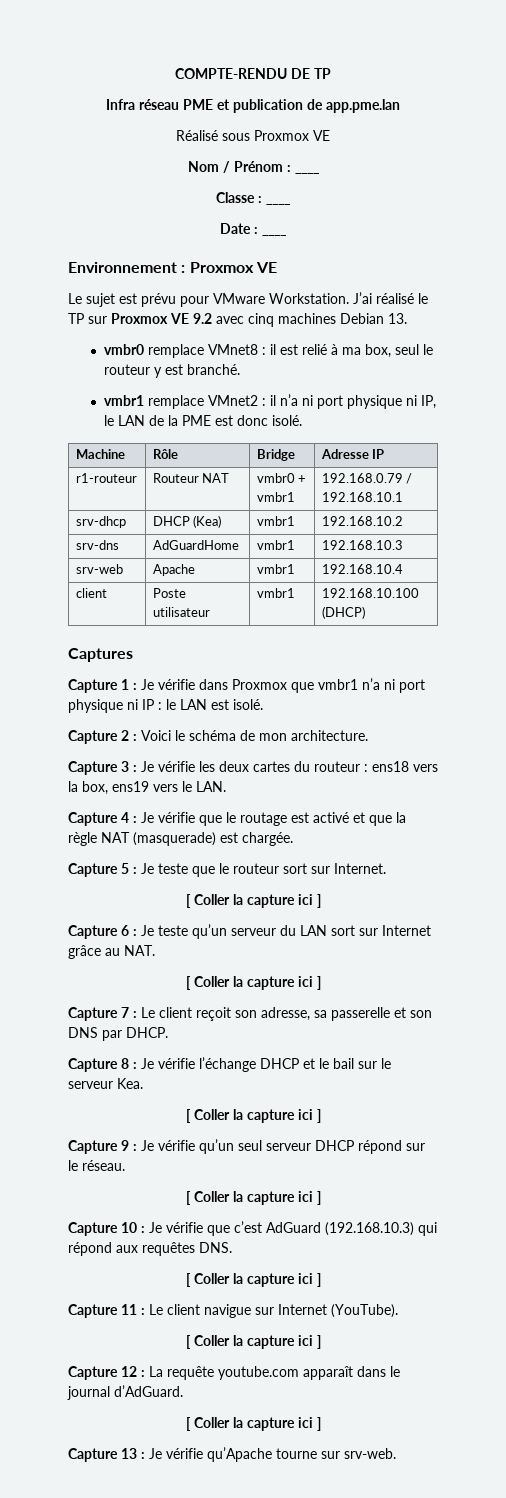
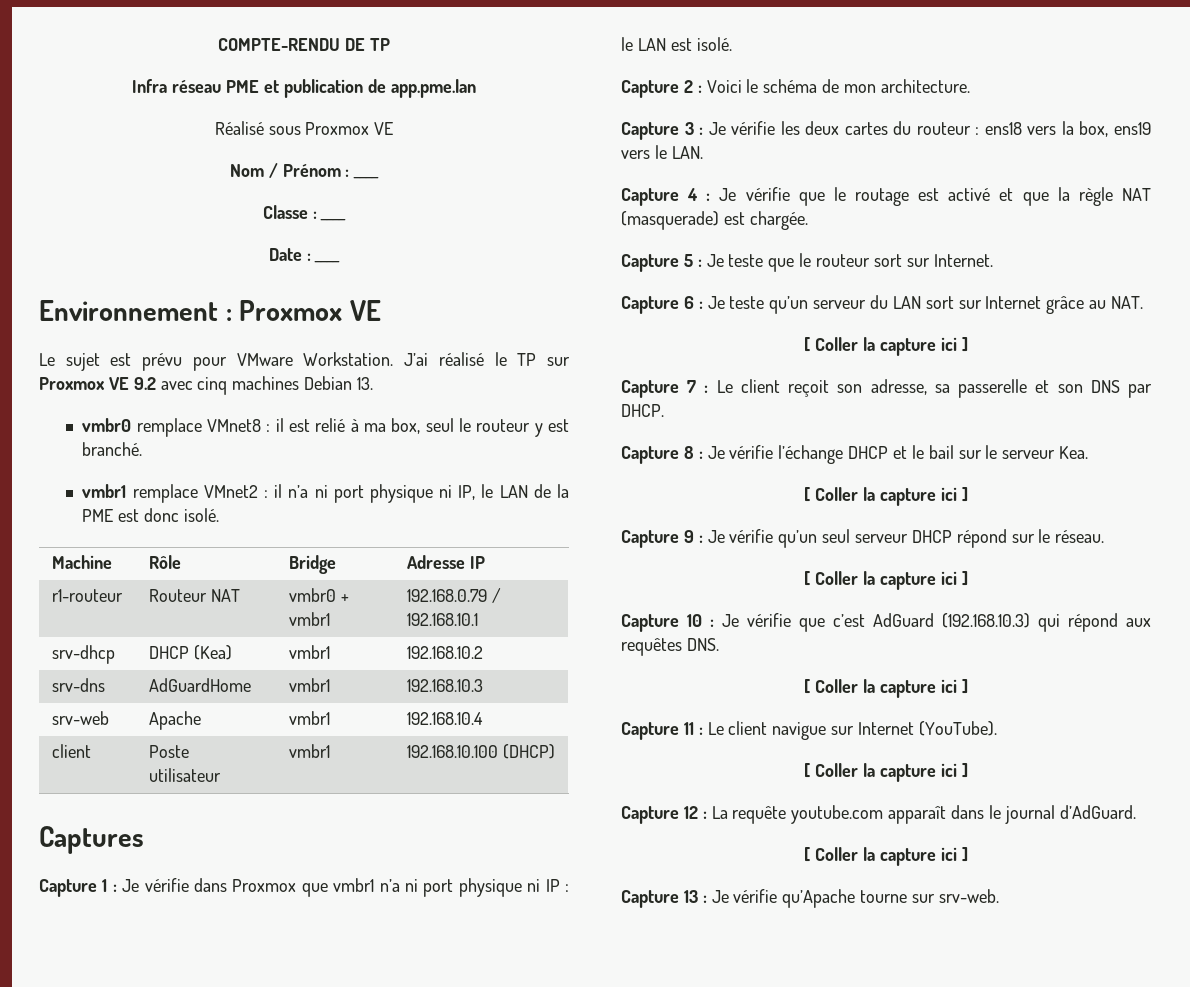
  Capture 5 : Je teste que le routeur sort sur Internet.
- [ Coller la capture ici ]

